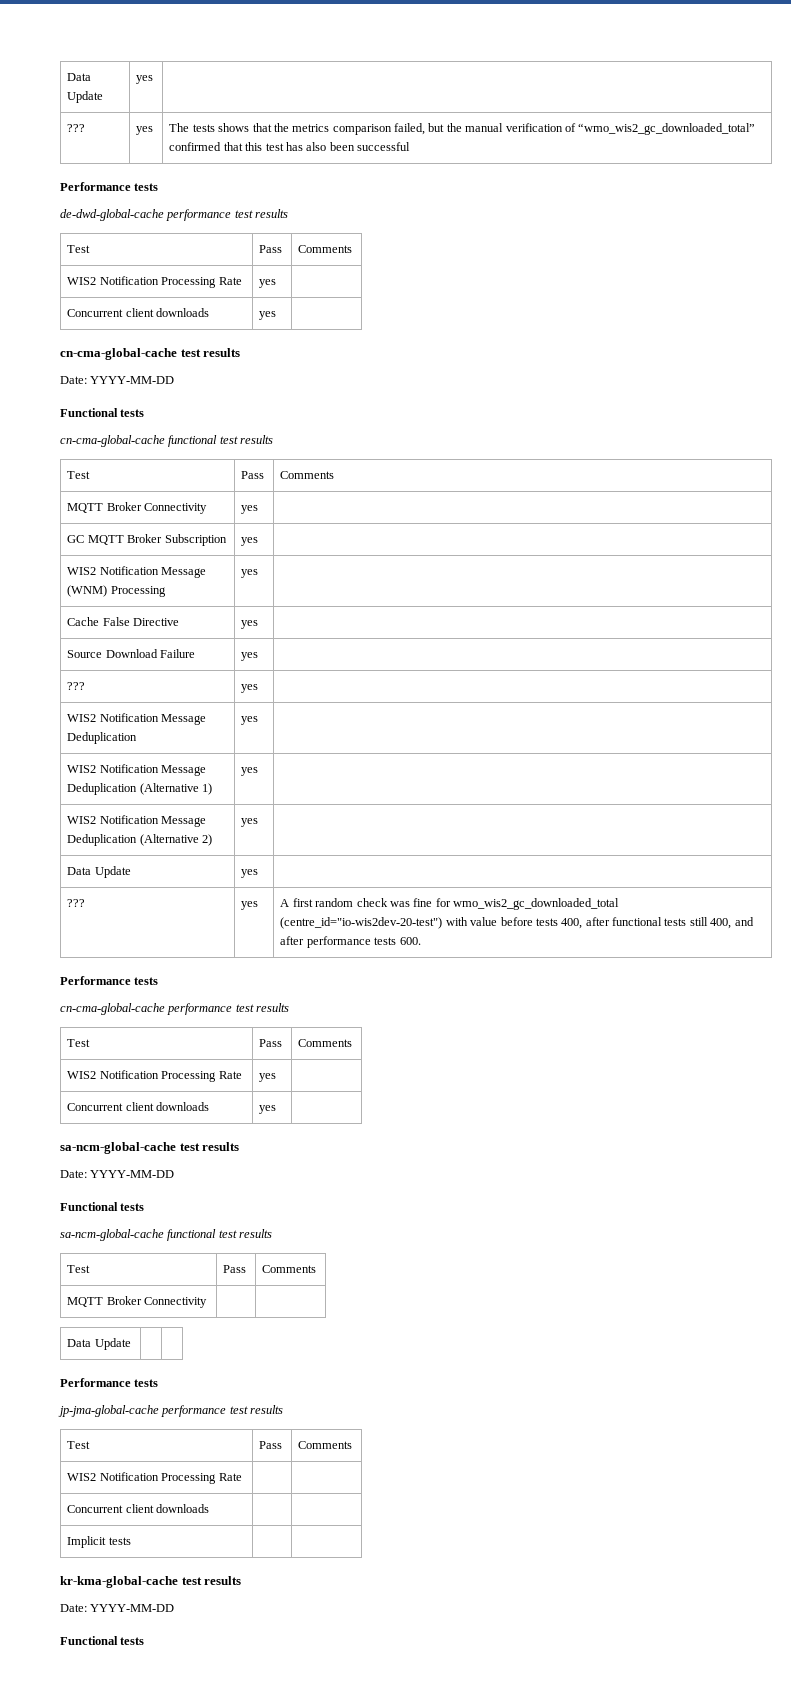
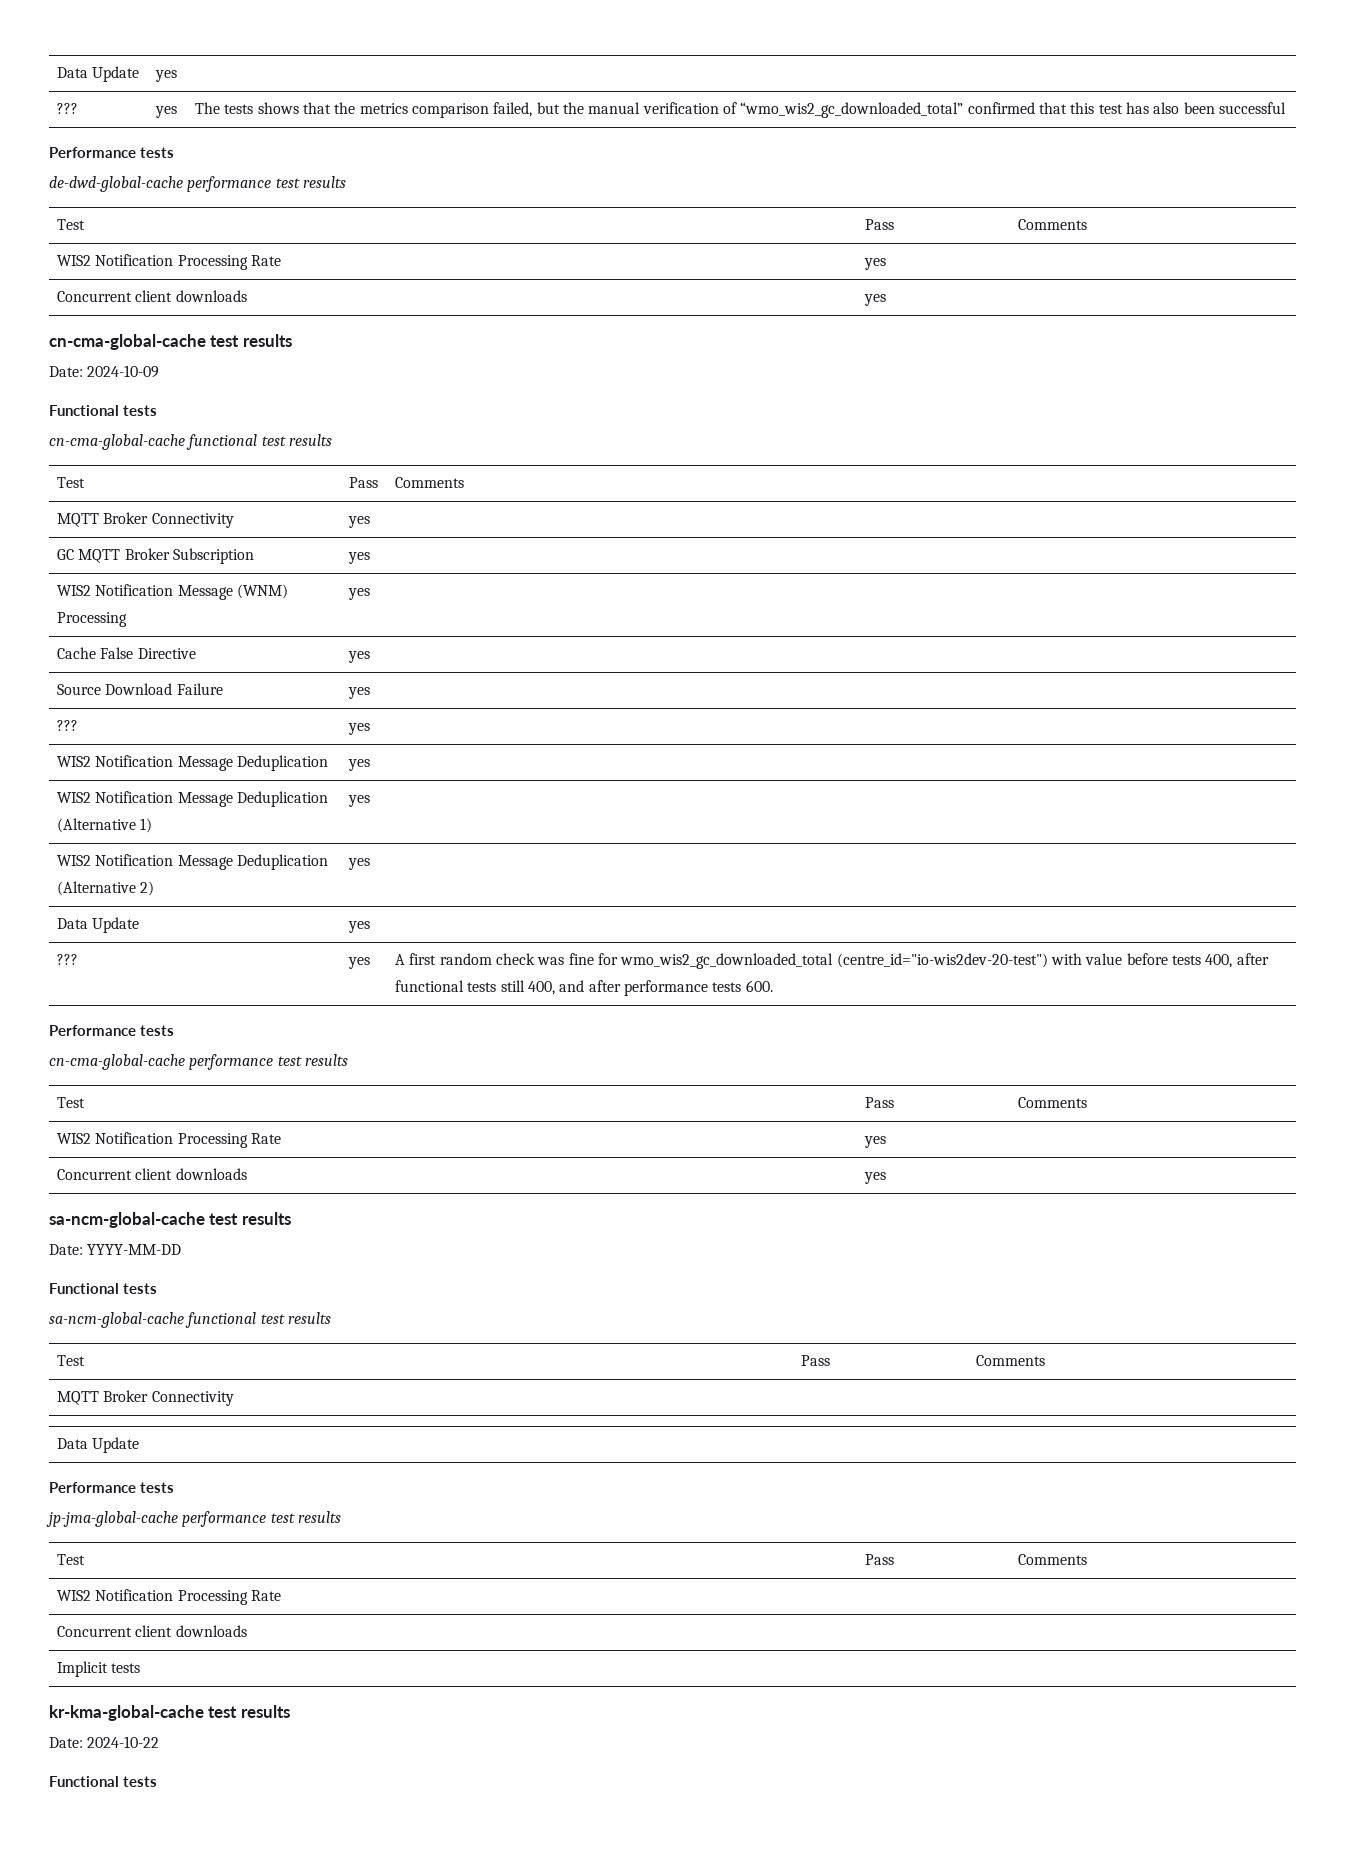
  cn-cma-global-cache test results
- Date: YYYY-MM-DD
+ Date: 2024-10-09
  kr-kma-global-cache test results
- Date: YYYY-MM-DD
+ Date: 2024-10-22

